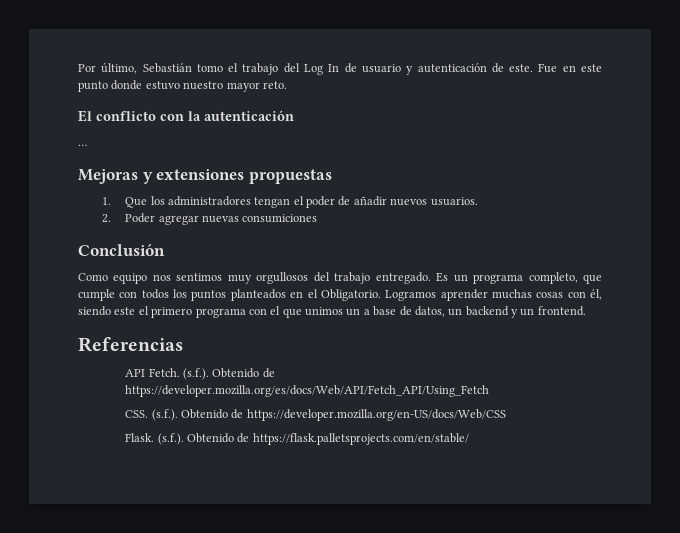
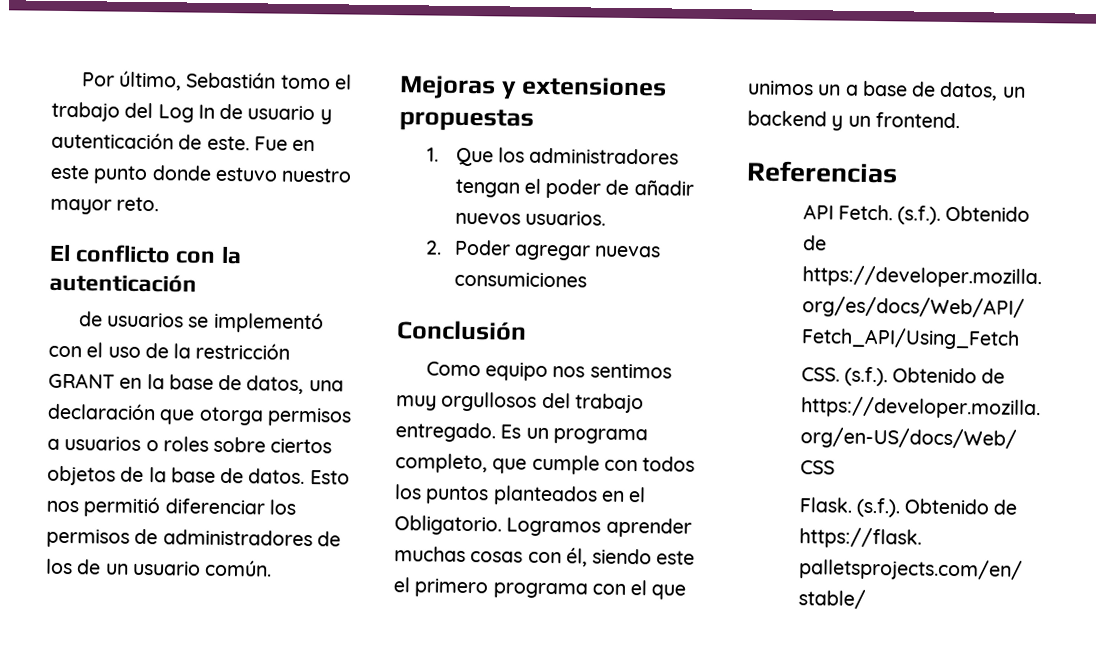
- …
+ de usuarios se implementó con el uso de la restricción GRANT en la base de datos, una declaración que otorga permisos a usuarios o roles sobre ciertos objetos de la base de datos. Esto nos permitió diferenciar los permisos de administradores de los de un usuario común.

